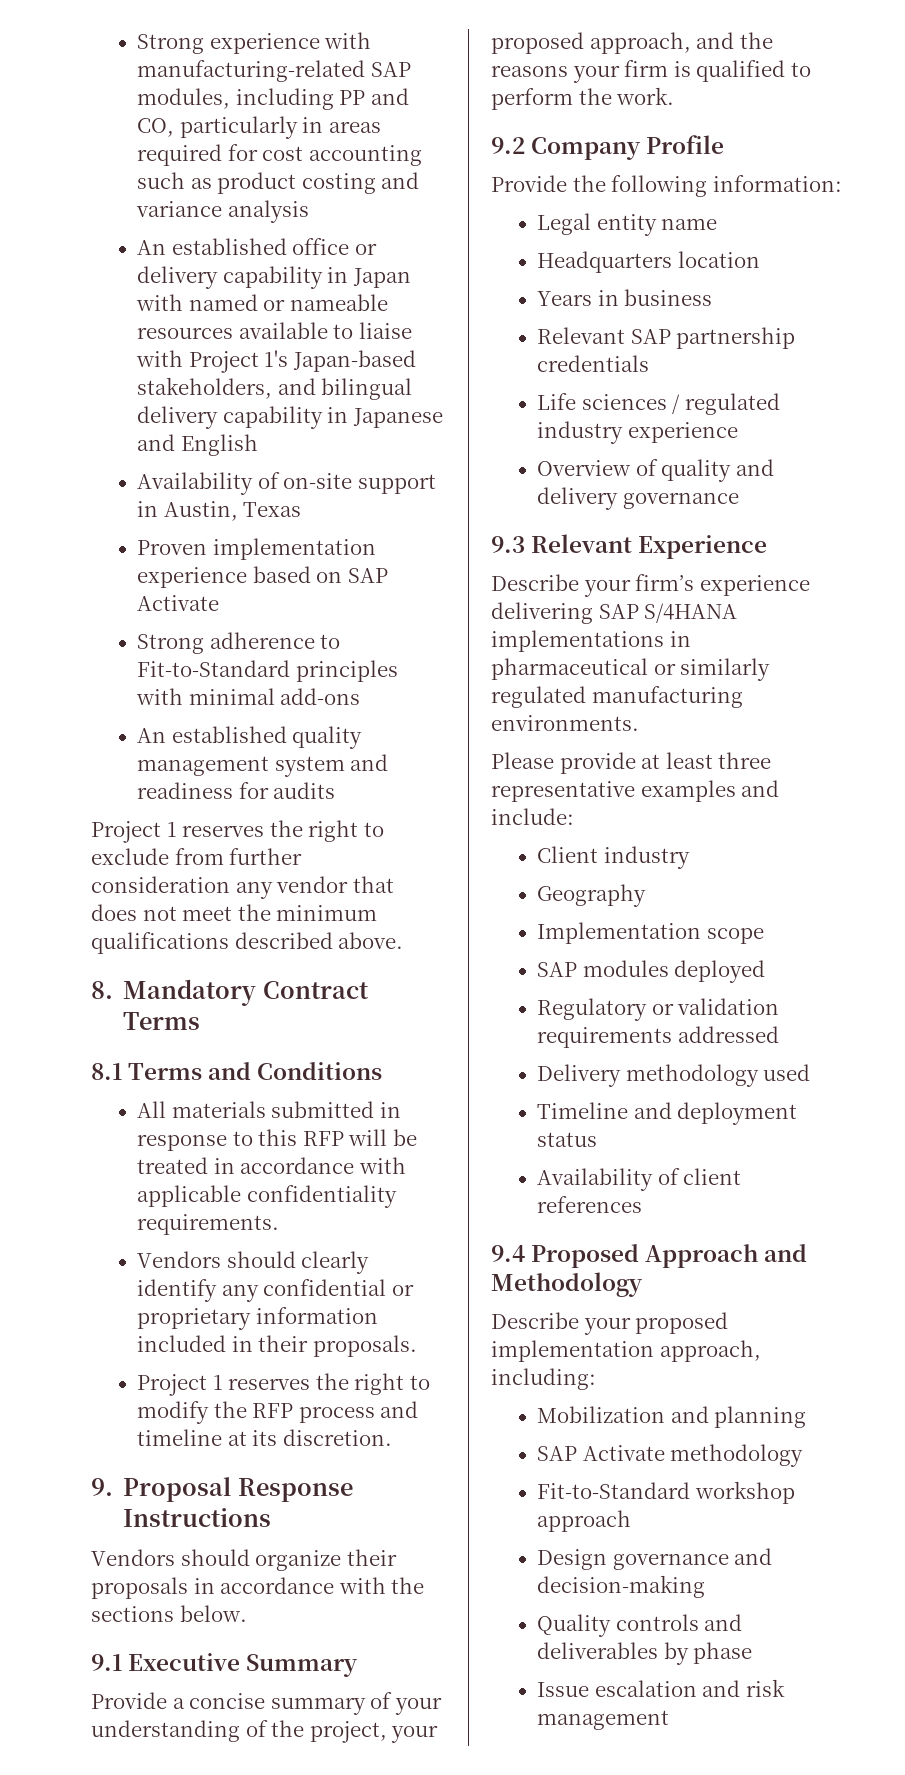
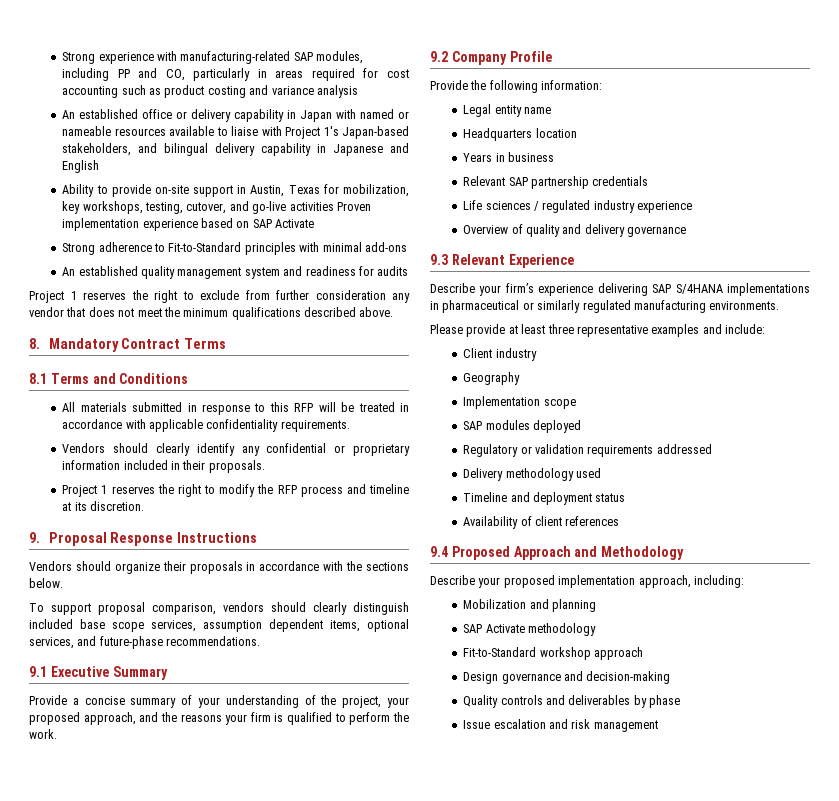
- Availability of on-site support in Austin, Texas
- Proven implementation experience based on SAP Activate
+ Ability to provide on-site support in Austin, Texas for mobilization, key workshops, testing, cutover, and go-live activities Proven implementation experience based on SAP Activate
+ To support proposal comparison, vendors should clearly distinguish included base scope services, assumption dependent items, optional services, and future-phase recommendations.

